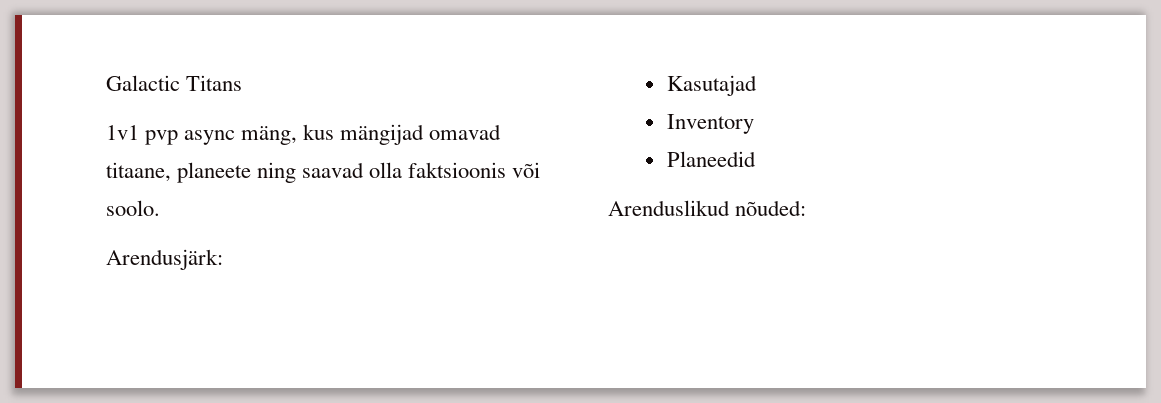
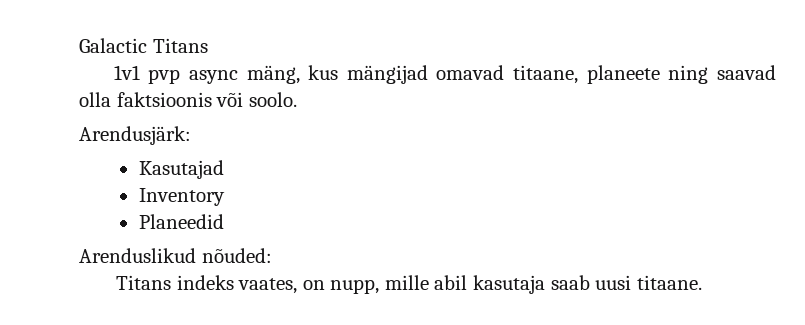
+ Titans indeks vaates, on nupp, mille abil kasutaja saab uusi titaane.

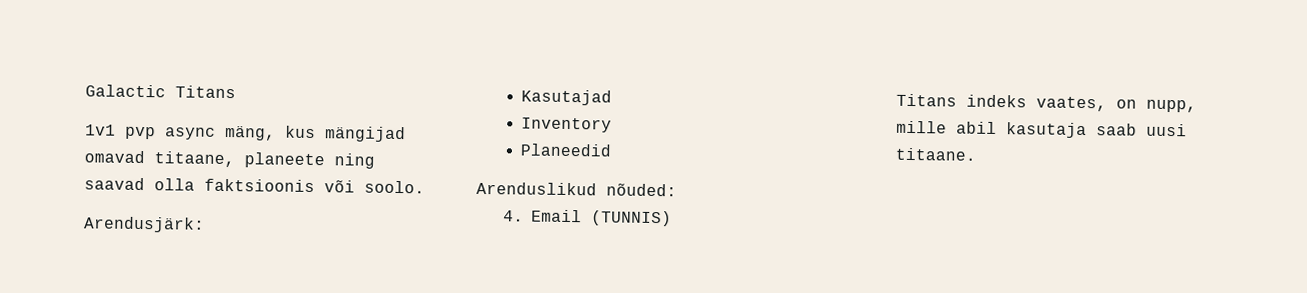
+ 4. Email (TUNNIS)

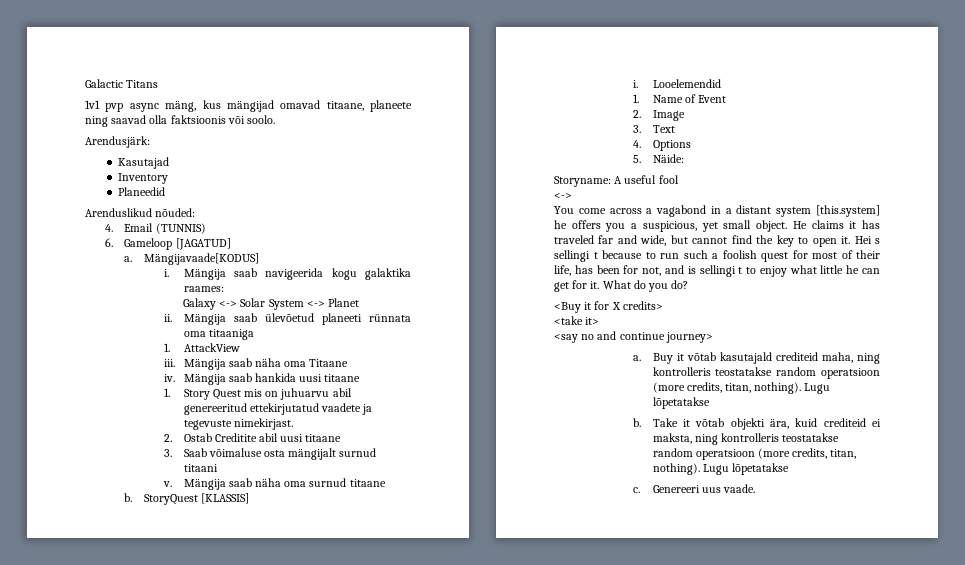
- Titans indeks vaates, on nupp, mille abil kasutaja saab uusi titaane.
+ 6. Gameloop [JAGATUD]
+ a. Mängijavaade[KODUS]
+ i. Mängija saab navigeerida kogu galaktika raames:
+ Galaxy <-> Solar System <-> Planet
+ ii. Mängija saab ülevõetud planeeti rünnata oma titaaniga
+ 1. AttackView
+ iii. Mängija saab näha oma Titaane
+ iv. Mängija saab hankida uusi titaane
+ 1. Story Quest mis on juhuarvu abil genereeritud ettekirjutatud vaadete ja tegevuste nimekirjast.
+ 2. Ostab Creditite abil uusi titaane
+ 3. Saab võimaluse osta mängijalt surnud titaani
+ v. Mängija saab näha oma surnud titaane
+ b. StoryQuest [KLASSIS]
+ i. Looelemendid
+ 1. Name of Event
+ 2. Image
+ 3. Text
+ 4. Options
+ 5. Näide:
+ Storyname: A useful fool
+ <->
+ You come across a vagabond in a distant system [this.system] he offers you a suspicious, yet small object. He claims it has traveled far and wide, but cannot find the key to open it. Hei s sellingi t because to run such a foolish quest for most of their life, has been for not, and is sellingi t to enjoy what little he can get for it. What do you do?
+ <Buy it for X credits>
+ <take it>
+ <say no and continue journey>
+ a. Buy it võtab kasutajald crediteid maha, ning kontrolleris teostatakse random operatsioon (more credits, titan, nothing). Lugu lõpetatakse
+ b. Take it võtab objekti ära, kuid crediteid ei maksta, ning kontrolleris teostatakse random operatsioon (more credits, titan, nothing). Lugu lõpetatakse
+ c. Genereeri uus vaade.

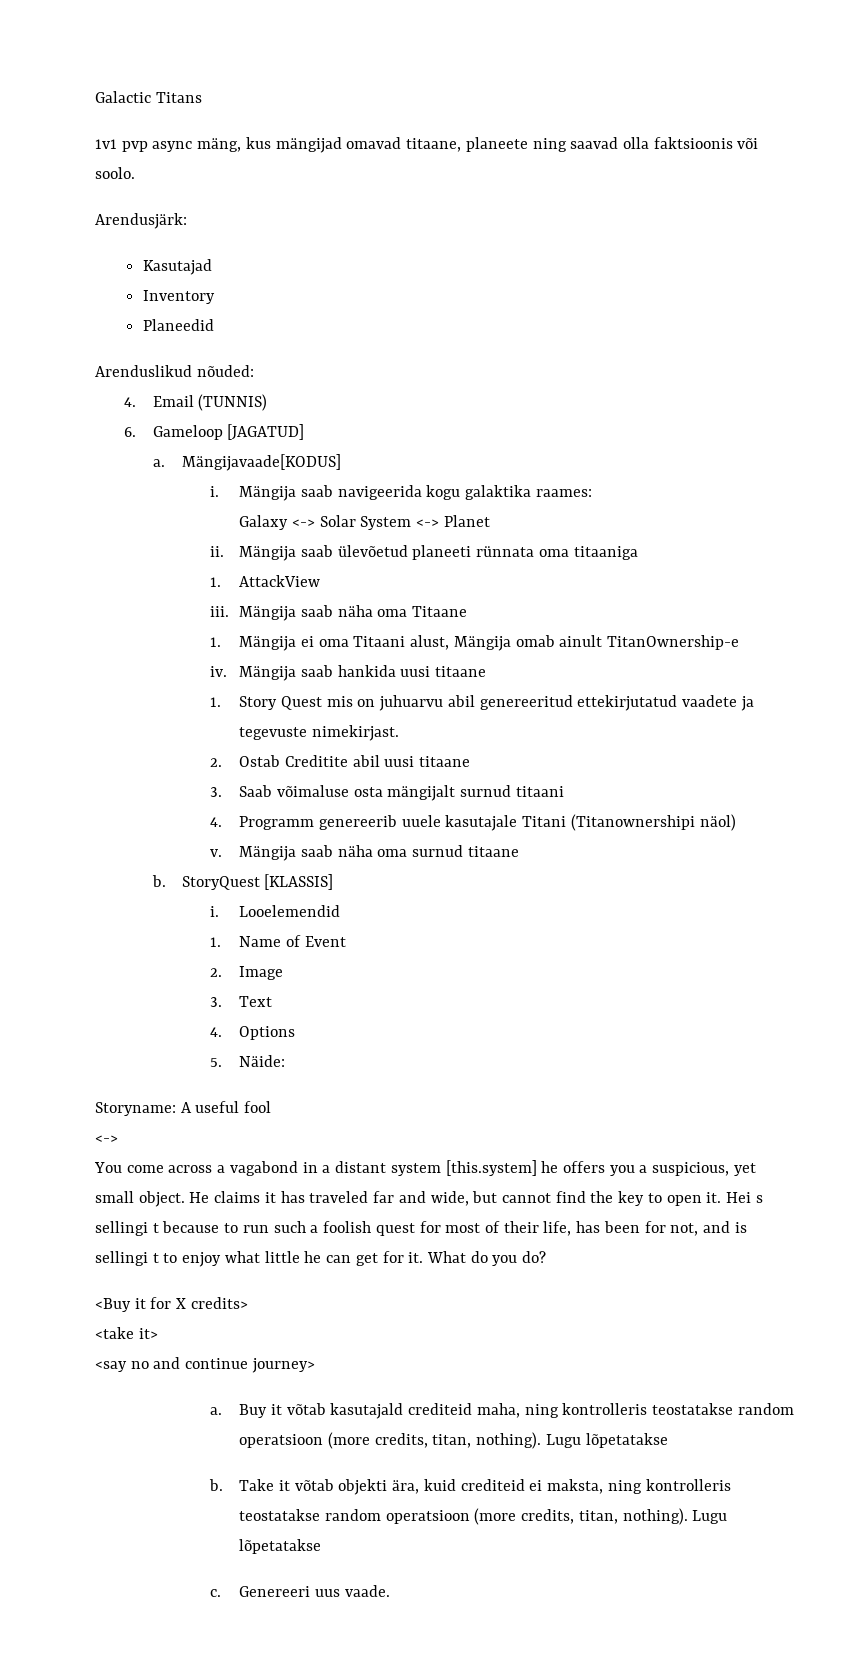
+ 1. Mängija ei oma Titaani alust, Mängija omab ainult TitanOwnership-e
+ 4. Programm genereerib uuele kasutajale Titani (Titanownershipi näol)

